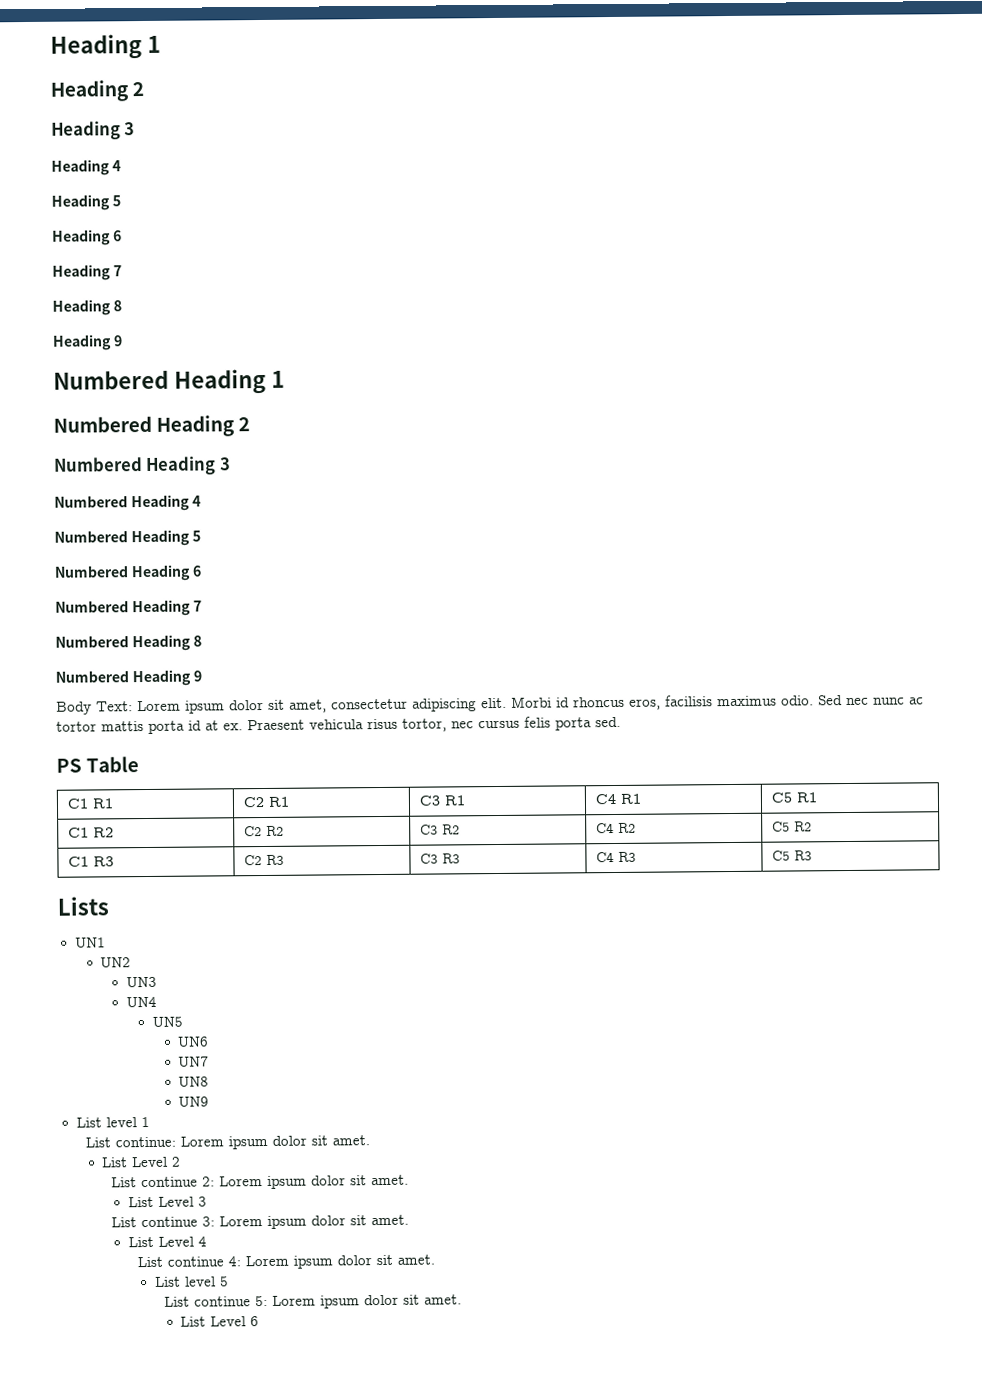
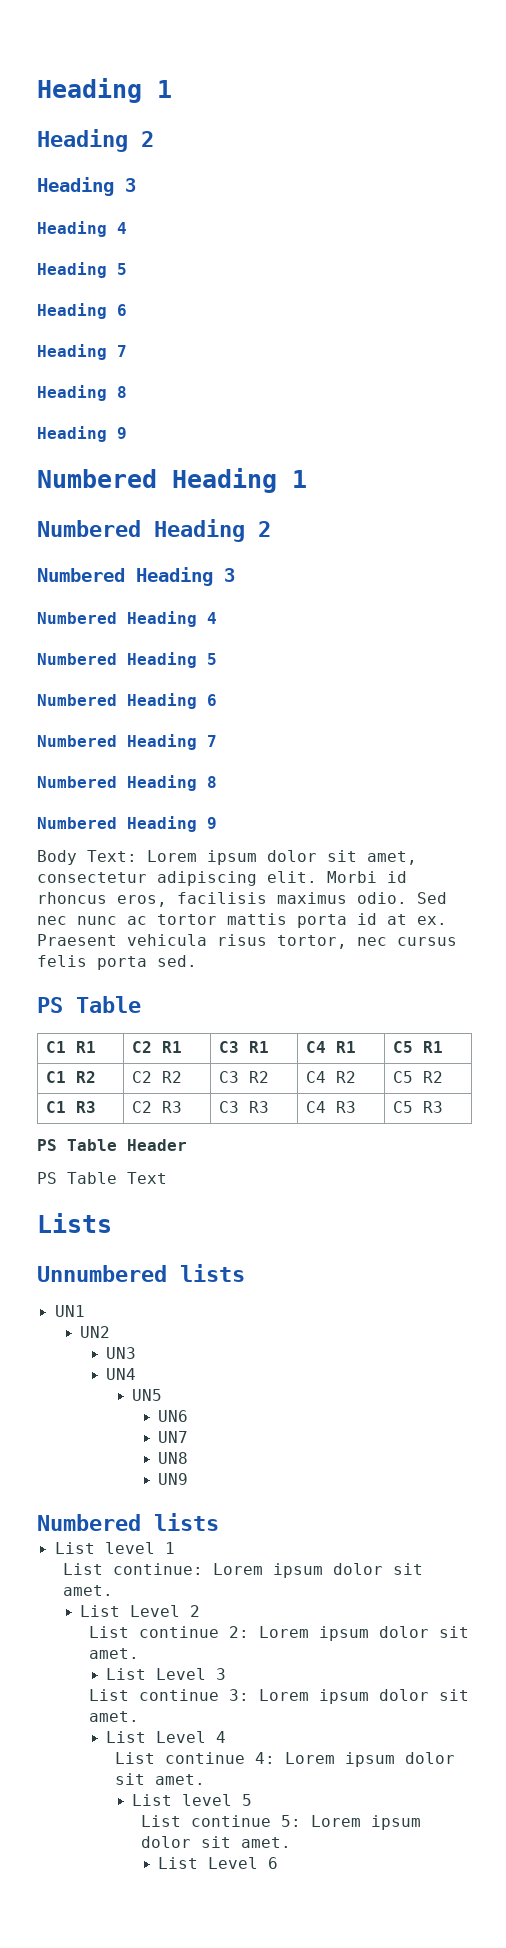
+ PS Table Header
+ PS Table Text
+ Unnumbered lists
+ Numbered lists

